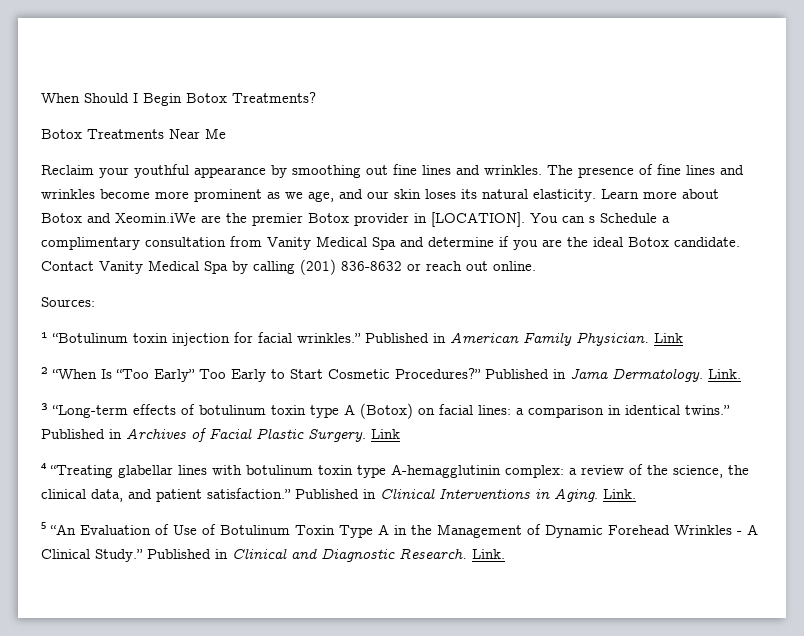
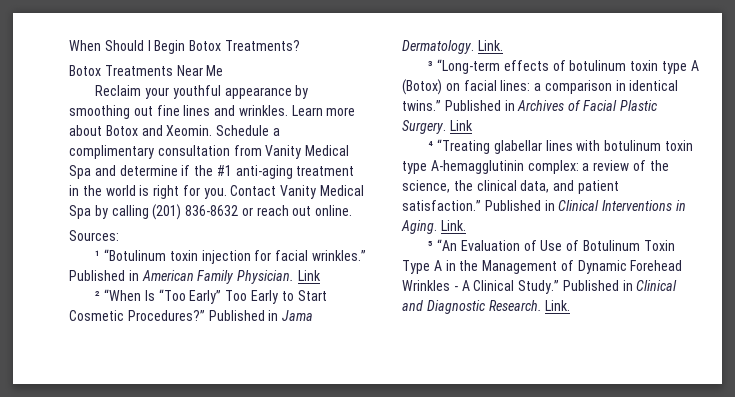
- The presence of fine lines and wrinkles become more prominent as we age, and our skin loses its natural elasticity.
- Learn more about Botox and Xeomin.iWe are the premier Botox provider in [LOCATION]. You can s Schedule a complimentary consultation from Vanity Medical Spa and determine if you are the ideal Botox candidate.
+ Learn more about Botox and Xeomin. Schedule a complimentary consultation from Vanity Medical Spa and determine if the #1 anti-aging treatment in the world is right for you.

